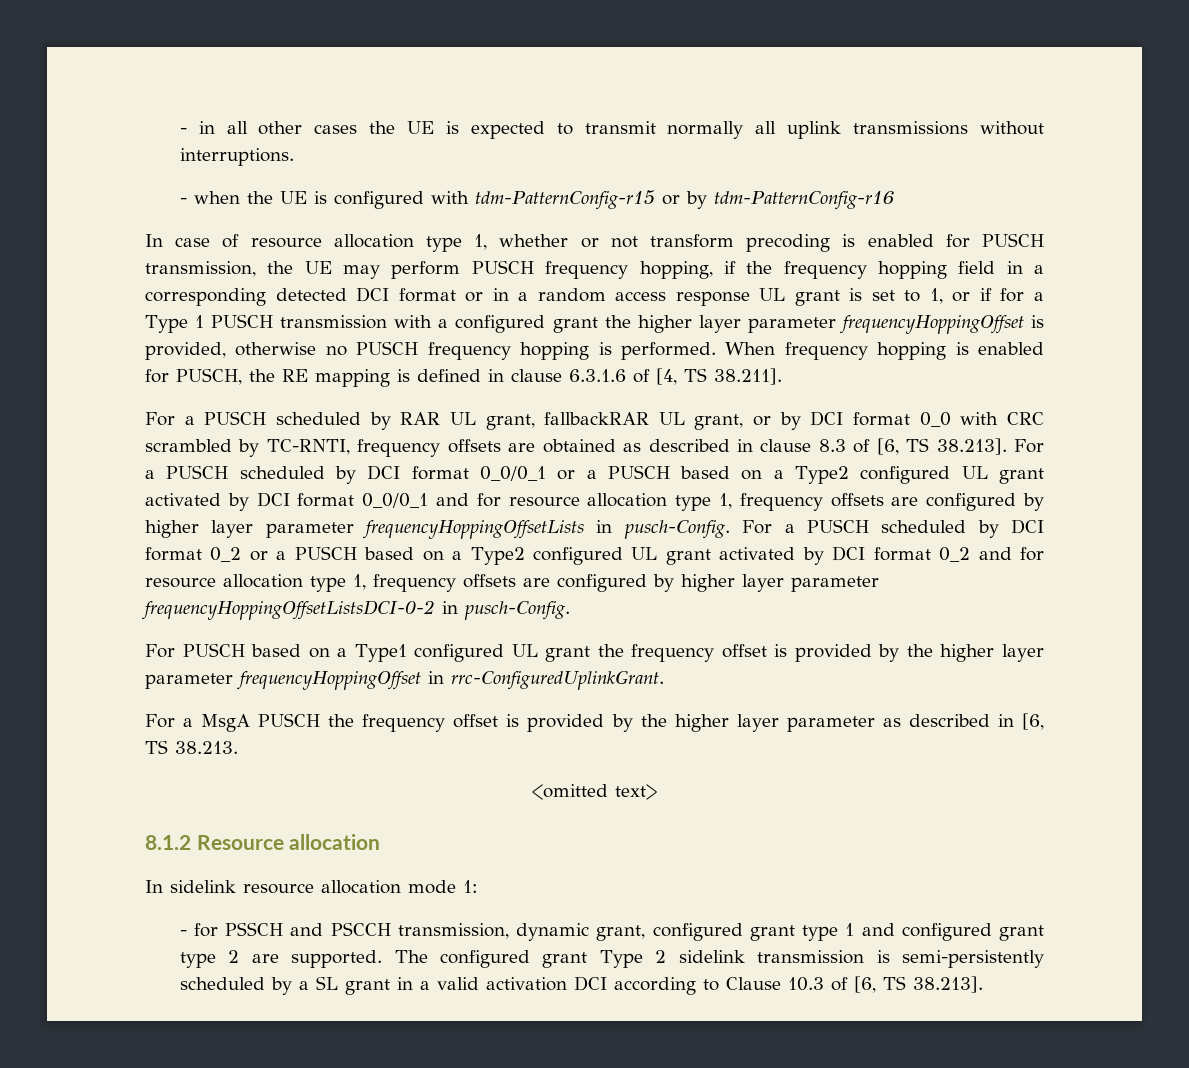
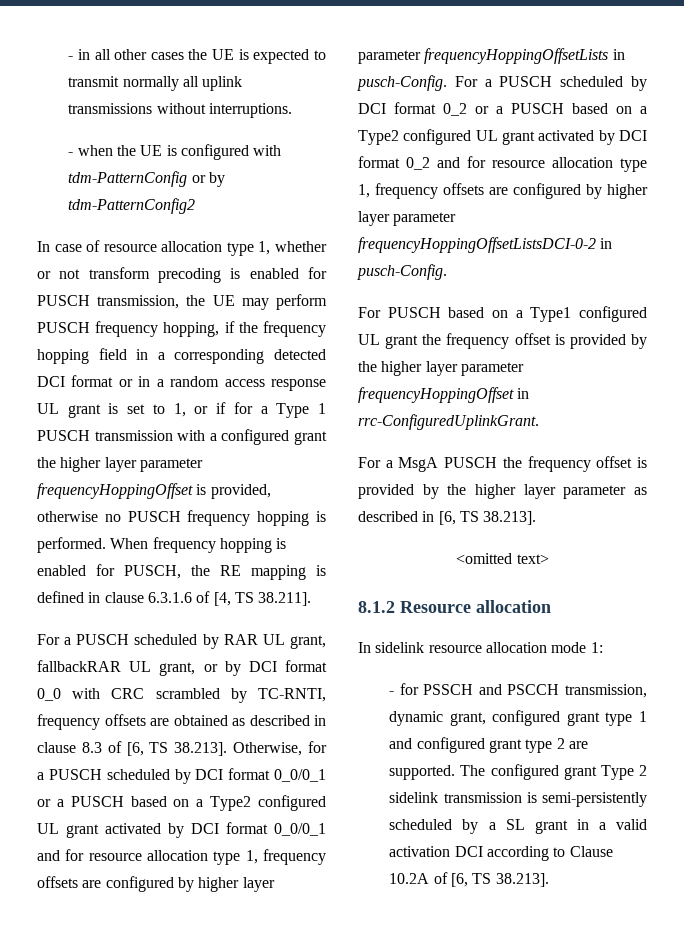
- - when the UE is configured with tdm-PatternConfig-r15 or by tdm-PatternConfig-r16
+ - when the UE is configured with tdm-PatternConfig or by tdm-PatternConfig2
- For a PUSCH scheduled by RAR UL grant, fallbackRAR UL grant, or by DCI format 0_0 with CRC scrambled by TC-RNTI, frequency offsets are obtained as described in clause 8.3 of [6, TS 38.213]. For a PUSCH scheduled by DCI format 0_0/0_1 or a PUSCH based on a Type2 configured UL grant activated by DCI format 0_0/0_1 and for resource allocation type 1, frequency offsets are configured by higher layer parameter frequencyHoppingOffsetLists in pusch-Config.
+ For a PUSCH scheduled by RAR UL grant, fallbackRAR UL grant, or by DCI format 0_0 with CRC scrambled by TC-RNTI, frequency offsets are obtained as described in clause 8.3 of [6, TS 38.213]. Otherwise, for a PUSCH scheduled by DCI format 0_0/0_1 or a PUSCH based on a Type2 configured UL grant activated by DCI format 0_0/0_1 and for resource allocation type 1, frequency offsets are configured by higher layer parameter frequencyHoppingOffsetLists in pusch-Config.
- For a MsgA PUSCH the frequency offset is provided by the higher layer parameter as described in [6, TS 38.213.
+ For a MsgA PUSCH the frequency offset is provided by the higher layer parameter as described in [6, TS 38.213].
- The configured grant Type 2 sidelink transmission is semi-persistently scheduled by a SL grant in a valid activation DCI according to Clause 10.3 of [6, TS 38.213].
+ The configured grant Type 2 sidelink transmission is semi-persistently scheduled by a SL grant in a valid activation DCI according to Clause 10.2A of [6, TS 38.213].

